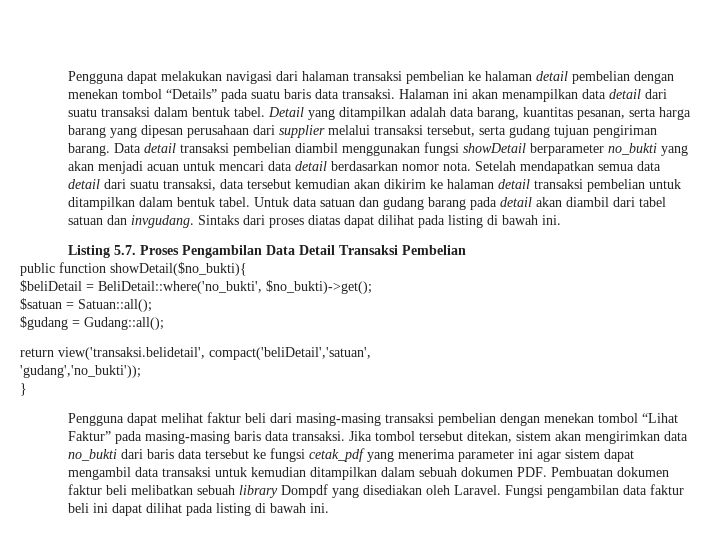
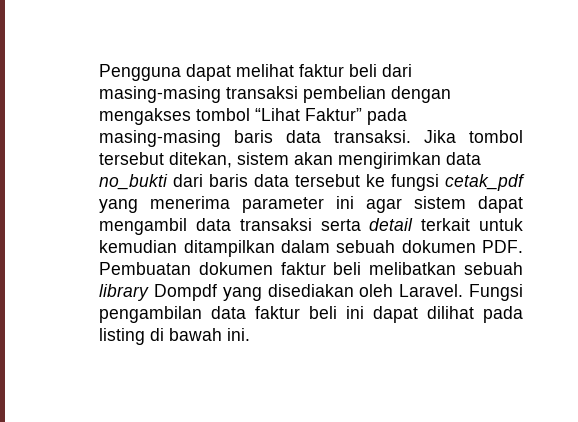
- Pengguna dapat melakukan navigasi dari halaman transaksi pembelian ke halaman detail pembelian dengan menekan tombol “Details” pada suatu baris data transaksi. Halaman ini akan menampilkan data detail dari suatu transaksi dalam bentuk tabel. Detail yang ditampilkan adalah data barang, kuantitas pesanan, serta harga barang yang dipesan perusahaan dari supplier melalui transaksi tersebut, serta gudang tujuan pengiriman barang. Data detail transaksi pembelian diambil menggunakan fungsi showDetail berparameter no_bukti yang akan menjadi acuan untuk mencari data detail berdasarkan nomor nota. Setelah mendapatkan semua data detail dari suatu transaksi, data tersebut kemudian akan dikirim ke halaman detail transaksi pembelian untuk ditampilkan dalam bentuk tabel. Untuk data satuan dan gudang barang pada detail akan diambil dari tabel satuan dan invgudang. Sintaks dari proses diatas dapat dilihat pada listing di bawah ini.
- Listing 5.7. Proses Pengambilan Data Detail Transaksi Pembelian
- public function showDetail($no_bukti){
- $beliDetail = BeliDetail::where('no_bukti', $no_bukti)->get();
- $satuan = Satuan::all();
- $gudang = Gudang::all();
- return view('transaksi.belidetail', compact('beliDetail','satuan',
- 'gudang','no_bukti'));
- }
- Pengguna dapat melihat faktur beli dari masing-masing transaksi pembelian dengan menekan tombol “Lihat Faktur” pada masing-masing baris data transaksi.
+ Pengguna dapat melihat faktur beli dari masing-masing transaksi pembelian dengan mengakses tombol “Lihat Faktur” pada masing-masing baris data transaksi.
- Jika tombol tersebut ditekan, sistem akan mengirimkan data no_bukti dari baris data tersebut ke fungsi cetak_pdf yang menerima parameter ini agar sistem dapat mengambil data transaksi untuk kemudian ditampilkan dalam sebuah dokumen PDF. Pembuatan dokumen faktur beli melibatkan sebuah library Dompdf yang disediakan oleh Laravel.
+ Jika tombol tersebut ditekan, sistem akan mengirimkan data no_bukti dari baris data tersebut ke fungsi cetak_pdf yang menerima parameter ini agar sistem dapat mengambil data transaksi serta detail terkait untuk kemudian ditampilkan dalam sebuah dokumen PDF. Pembuatan dokumen faktur beli melibatkan sebuah library Dompdf yang disediakan oleh Laravel.

